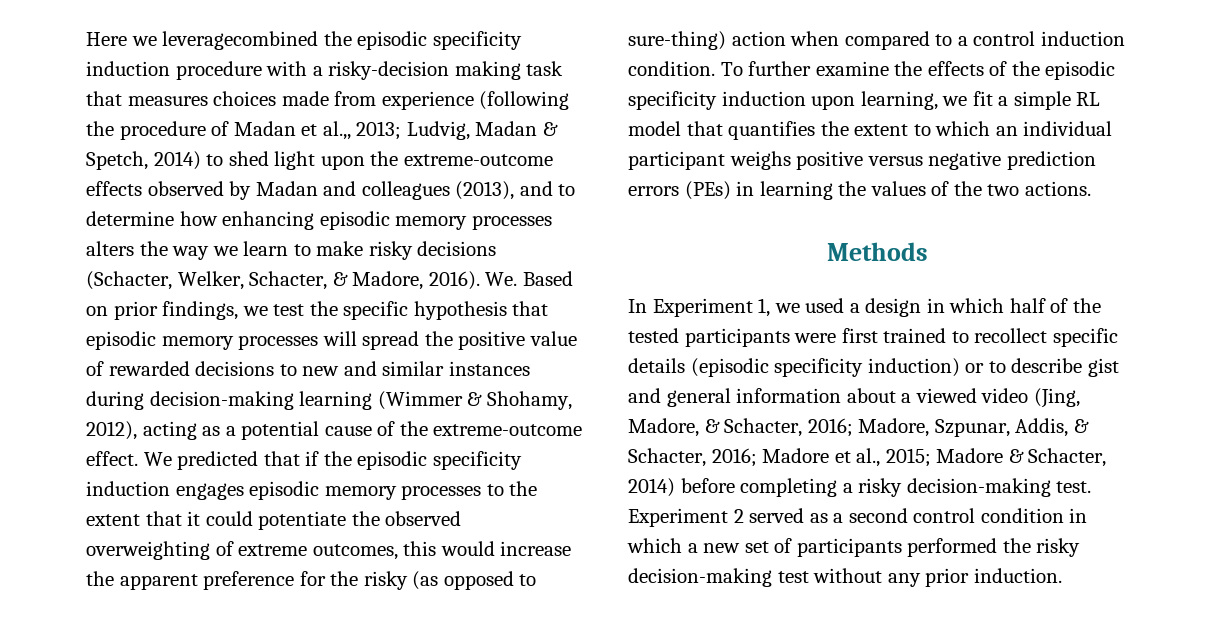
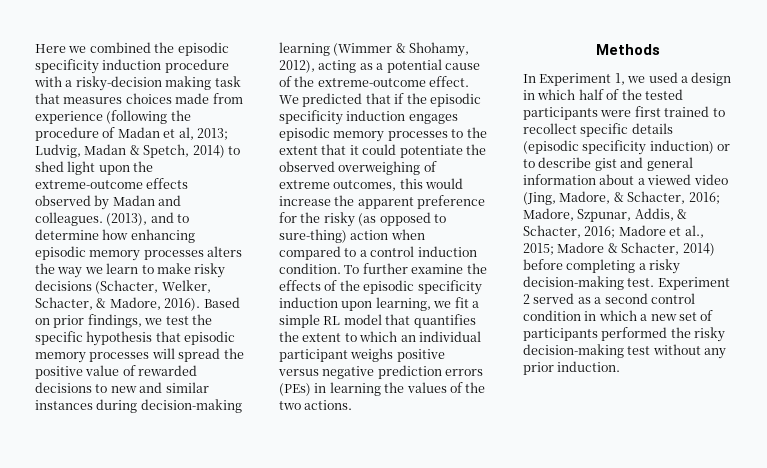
- Here we leveragecombined the episodic specificity induction procedure with a risky-decision making task that measures choices made from experience (following the procedure of Madan et al.,, 2013;
+ Here we combined the episodic specificity induction procedure with a risky-decision making task that measures choices made from experience (following the procedure of Madan et al, 2013;
- Ludvig, Madan & Spetch, 2014) to shed light upon the extreme-outcome effects observed by Madan and colleagues (2013), and to determine how enhancing episodic memory processes alters the way we learn to make risky decisions (Schacter, Welker, Schacter, & Madore, 2016).
+ Ludvig, Madan & Spetch, 2014) to shed light upon the extreme-outcome effects observed by Madan and colleagues. (2013), and to determine how enhancing episodic memory processes alters the way we learn to make risky decisions (Schacter, Welker, Schacter, & Madore, 2016).
- We. Based on prior findings, we test the specific hypothesis that episodic memory processes will spread the positive value of rewarded decisions to new and similar instances during decision-making learning (Wimmer & Shohamy, 2012), acting as a potential cause of the extreme-outcome effect.
+ Based on prior findings, we test the specific hypothesis that episodic memory processes will spread the positive value of rewarded decisions to new and similar instances during decision-making learning (Wimmer & Shohamy, 2012), acting as a potential cause of the extreme-outcome effect.
- We predicted that if the episodic specificity induction engages episodic memory processes to the extent that it could potentiate the observed overweighting of extreme outcomes, this would increase the apparent preference for the risky (as opposed to sure-thing) action when compared to a control induction condition.
+ We predicted that if the episodic specificity induction engages episodic memory processes to the extent that it could potentiate the observed overweighing of extreme outcomes, this would increase the apparent preference for the risky (as opposed to sure-thing) action when compared to a control induction condition.

